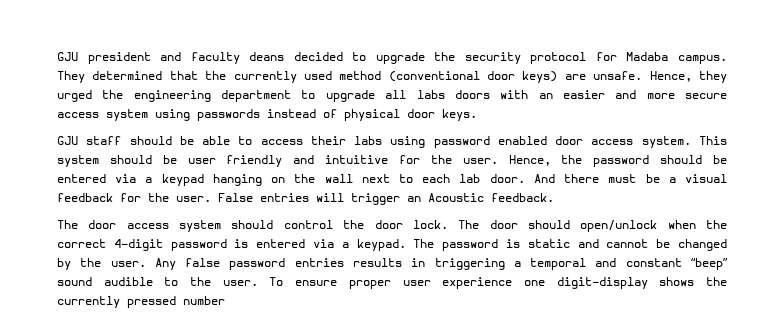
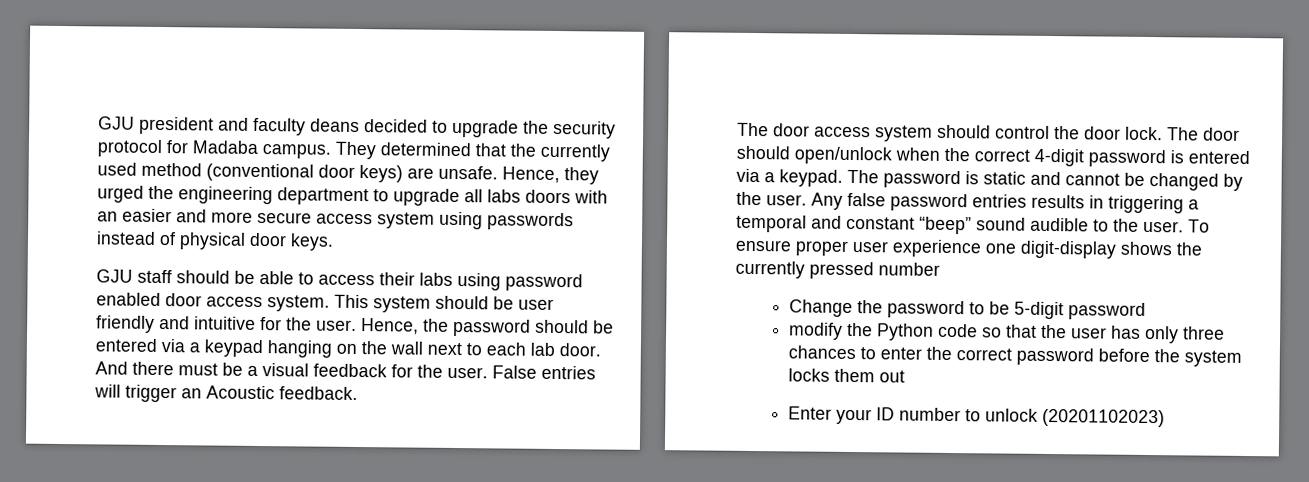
+ Change the password to be 5-digit password
+ modify the Python code so that the user has only three chances to enter the correct password before the system locks them out
+ Enter your ID number to unlock (20201102023)

